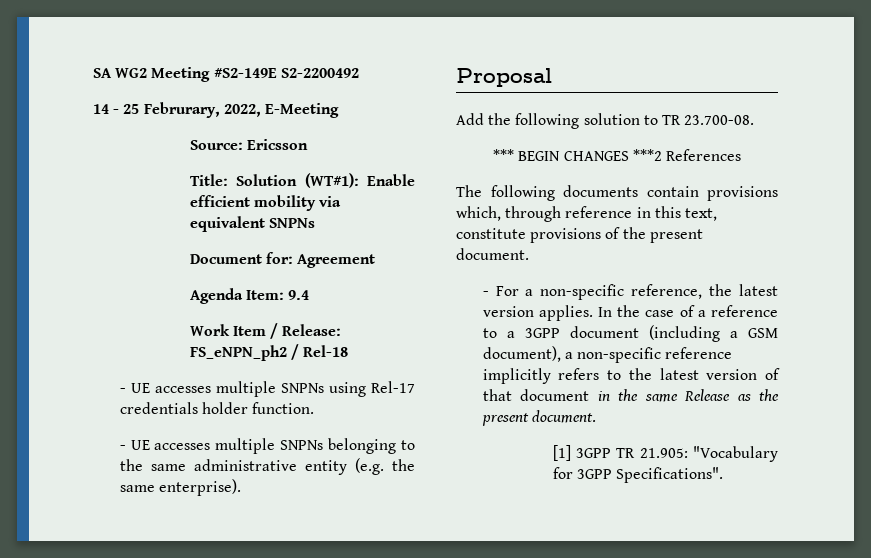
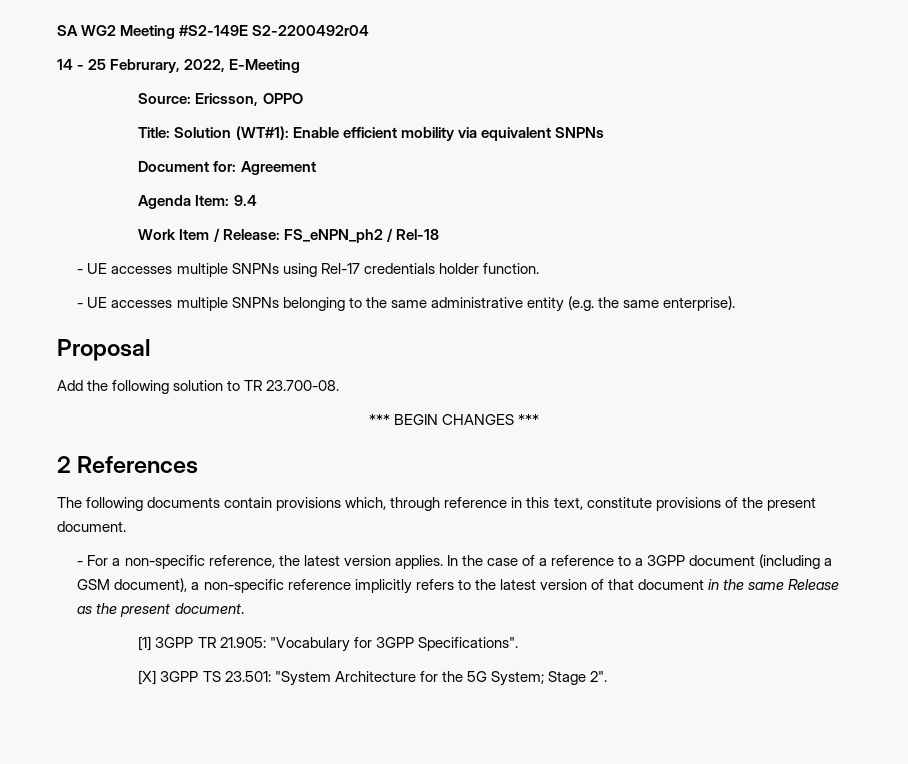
- SA WG2 Meeting #S2-149E S2-2200492
+ SA WG2 Meeting #S2-149E S2-2200492r04
- Source: Ericsson
+ Source: Ericsson, OPPO
- *** BEGIN CHANGES ***2 References
+ *** BEGIN CHANGES ***
+ 2 References
+ [X] 3GPP TS 23.501: "System Architecture for the 5G System; Stage 2".

